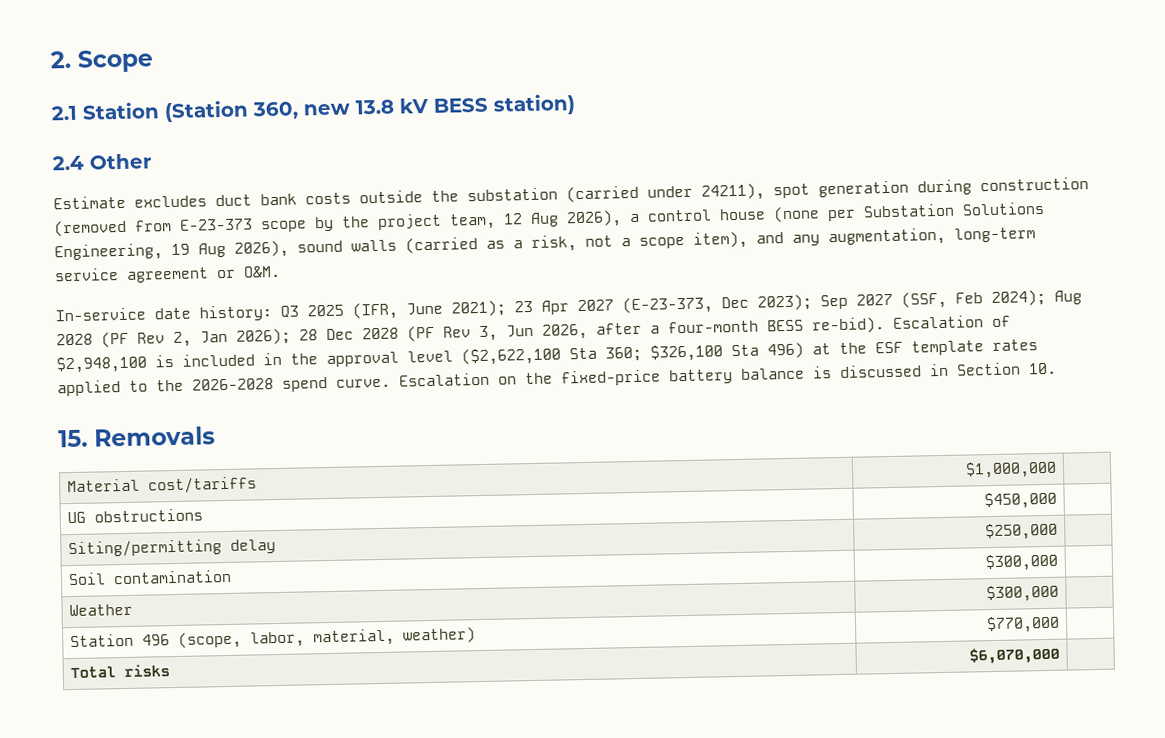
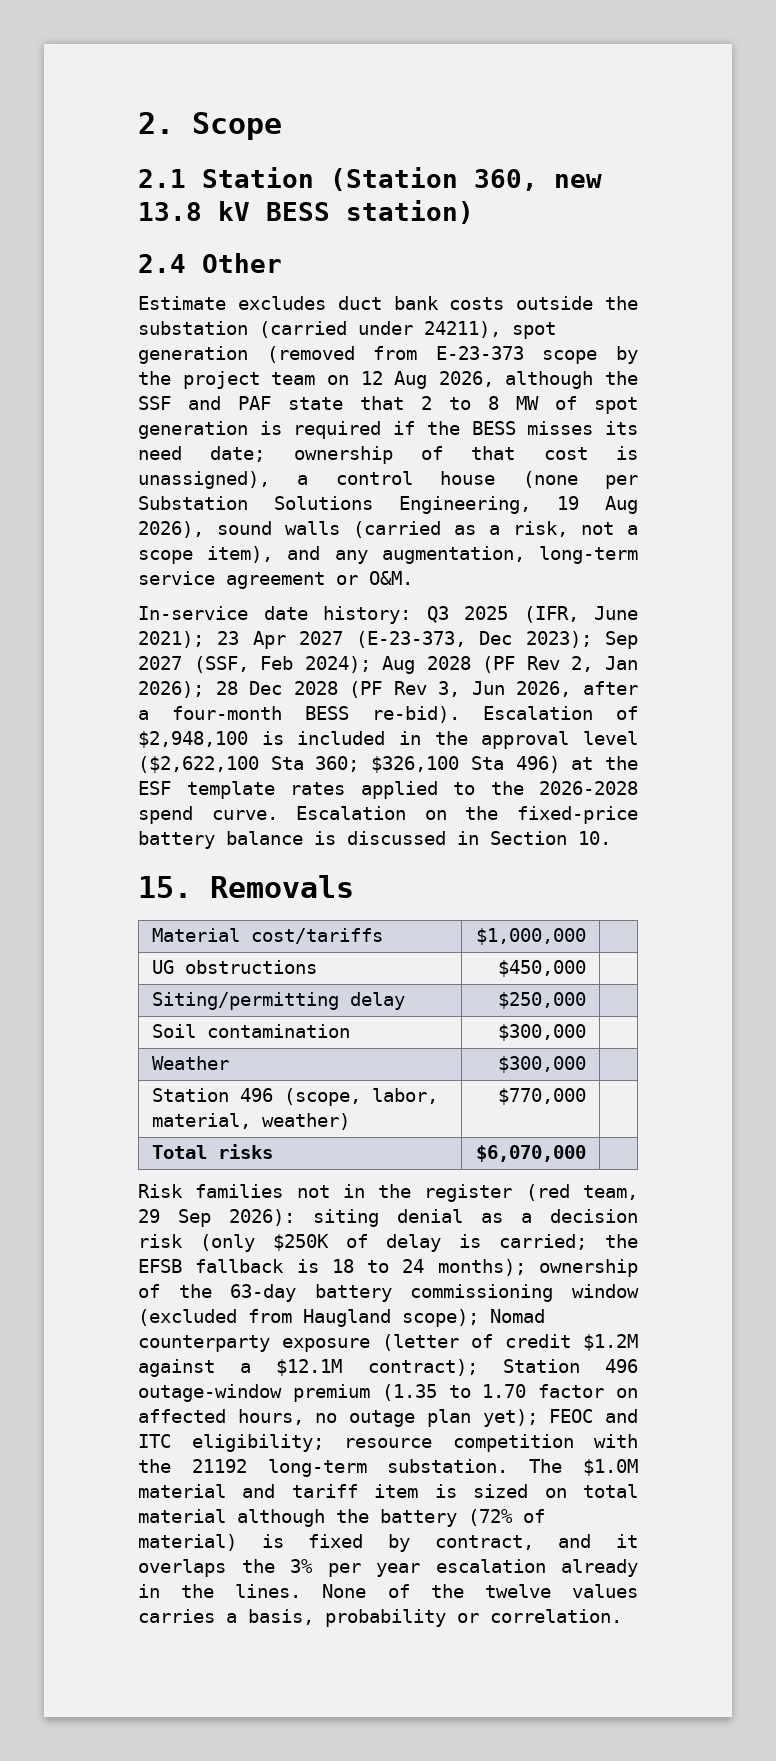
- Estimate excludes duct bank costs outside the substation (carried under 24211), spot generation during construction (removed from E-23-373 scope by the project team, 12 Aug 2026), a control house (none per Substation Solutions Engineering, 19 Aug 2026), sound walls (carried as a risk, not a scope item), and any augmentation, long-term service agreement or O&M.
+ Estimate excludes duct bank costs outside the substation (carried under 24211), spot generation (removed from E-23-373 scope by the project team on 12 Aug 2026, although the SSF and PAF state that 2 to 8 MW of spot generation is required if the BESS misses its need date; ownership of that cost is unassigned), a control house (none per Substation Solutions Engineering, 19 Aug 2026), sound walls (carried as a risk, not a scope item), and any augmentation, long-term service agreement or O&M.
+ Risk families not in the register (red team, 29 Sep 2026): siting denial as a decision risk (only $250K of delay is carried; the EFSB fallback is 18 to 24 months); ownership of the 63-day battery commissioning window (excluded from Haugland scope); Nomad counterparty exposure (letter of credit $1.2M against a $12.1M contract); Station 496 outage-window premium (1.35 to 1.70 factor on affected hours, no outage plan yet); FEOC and ITC eligibility; resource competition with the 21192 long-term substation. The $1.0M material and tariff item is sized on total material although the battery (72% of material) is fixed by contract, and it overlaps the 3% per year escalation already in the lines. None of the twelve values carries a basis, probability or correlation.

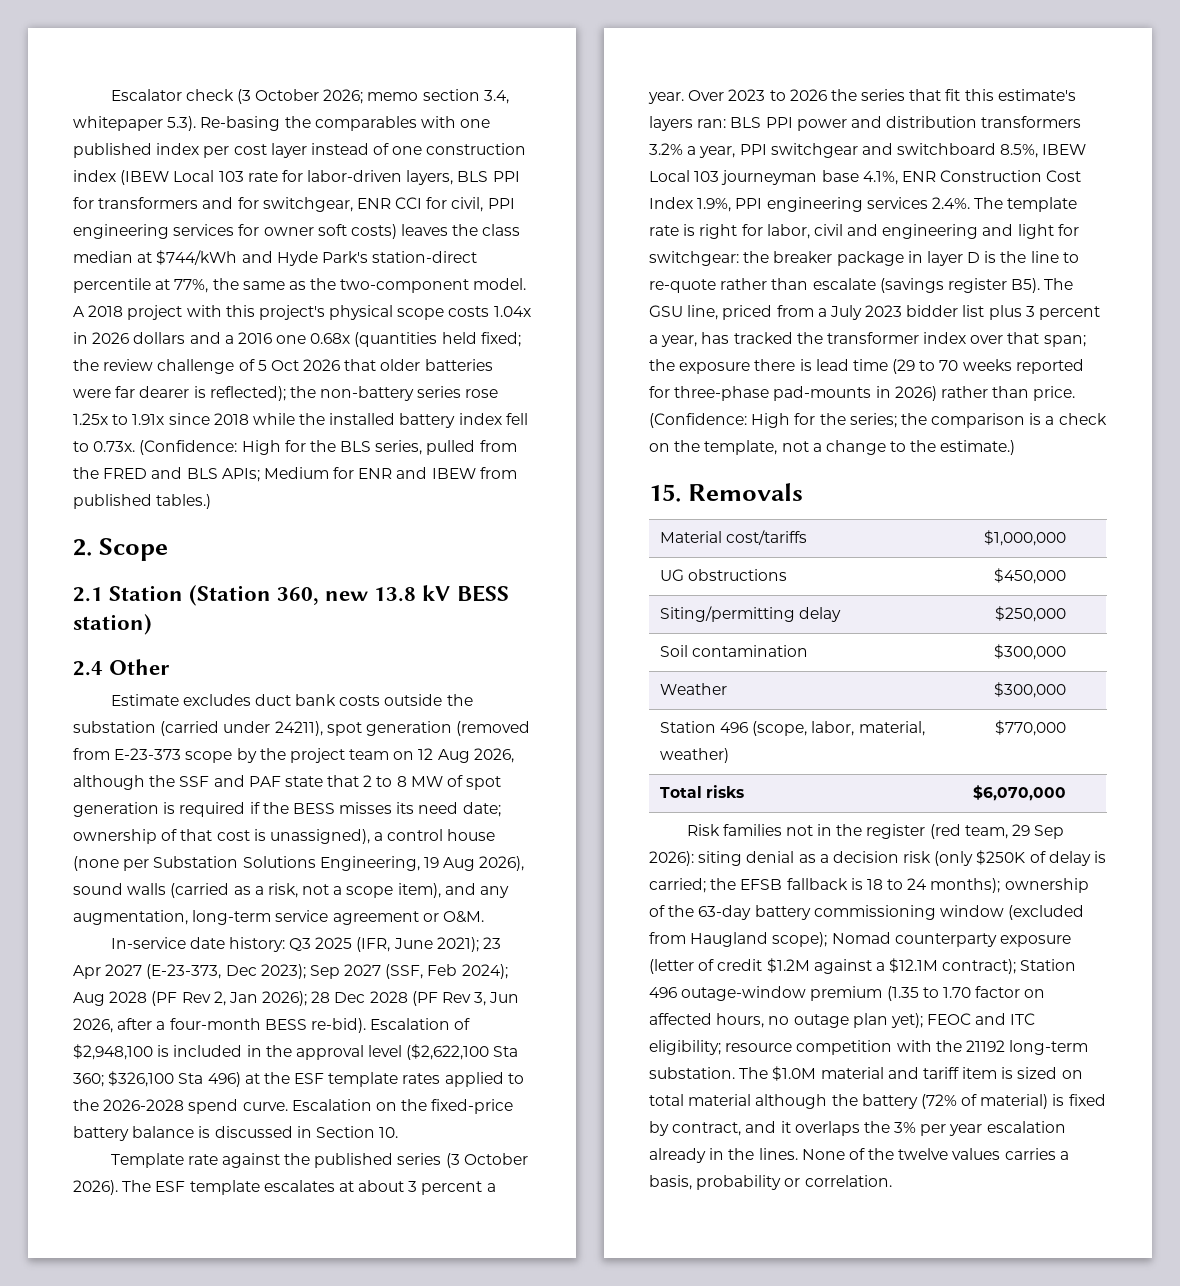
+ Escalator check (3 October 2026; memo section 3.4, whitepaper 5.3). Re-basing the comparables with one published index per cost layer instead of one construction index (IBEW Local 103 rate for labor-driven layers, BLS PPI for transformers and for switchgear, ENR CCI for civil, PPI engineering services for owner soft costs) leaves the class median at $744/kWh and Hyde Park's station-direct percentile at 77%, the same as the two-component model. A 2018 project with this project's physical scope costs 1.04x in 2026 dollars and a 2016 one 0.68x (quantities held fixed; the review challenge of 5 Oct 2026 that older batteries were far dearer is reflected); the non-battery series rose 1.25x to 1.91x since 2018 while the installed battery index fell to 0.73x. (Confidence: High for the BLS series, pulled from the FRED and BLS APIs; Medium for ENR and IBEW from published tables.)
+ Template rate against the published series (3 October 2026). The ESF template escalates at about 3 percent a year. Over 2023 to 2026 the series that fit this estimate's layers ran: BLS PPI power and distribution transformers 3.2% a year, PPI switchgear and switchboard 8.5%, IBEW Local 103 journeyman base 4.1%, ENR Construction Cost Index 1.9%, PPI engineering services 2.4%. The template rate is right for labor, civil and engineering and light for switchgear: the breaker package in layer D is the line to re-quote rather than escalate (savings register B5). The GSU line, priced from a July 2023 bidder list plus 3 percent a year, has tracked the transformer index over that span; the exposure there is lead time (29 to 70 weeks reported for three-phase pad-mounts in 2026) rather than price. (Confidence: High for the series; the comparison is a check on the template, not a change to the estimate.)

